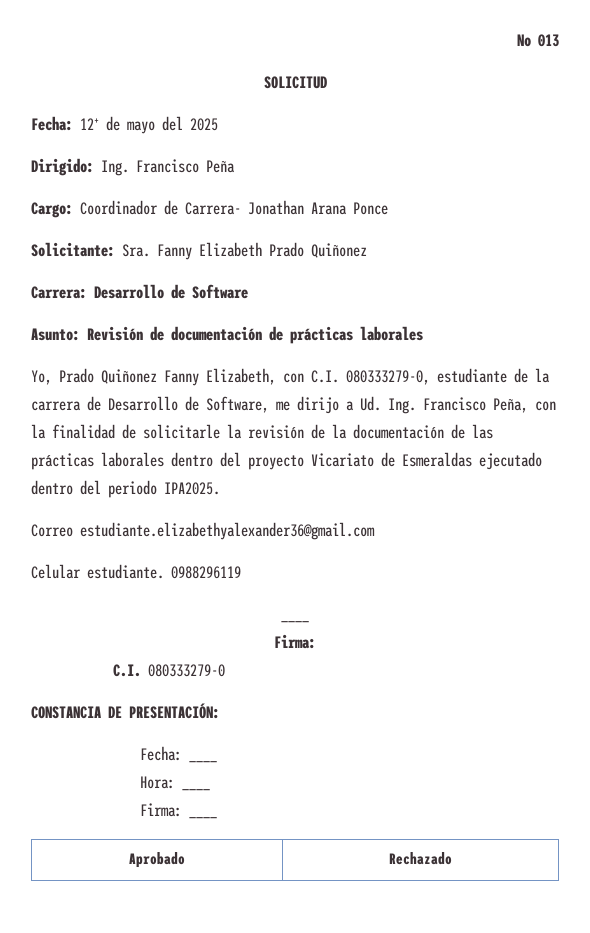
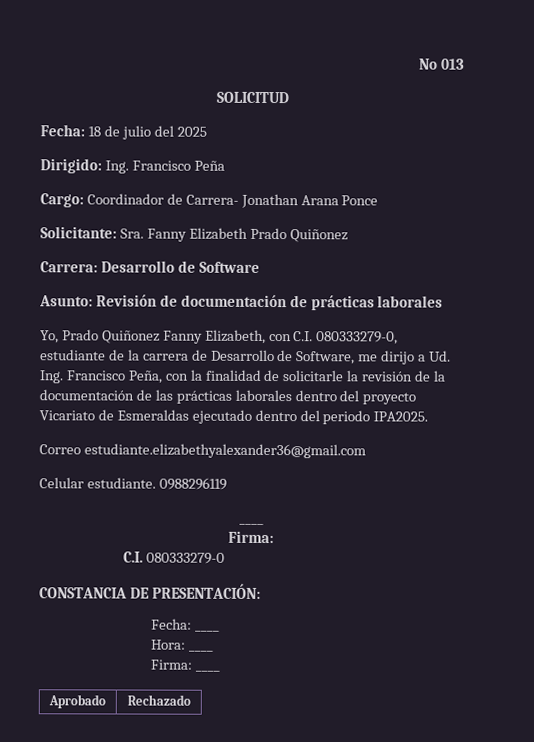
- Fecha: 12+ de mayo del 2025
+ Fecha: 18 de julio del 2025

